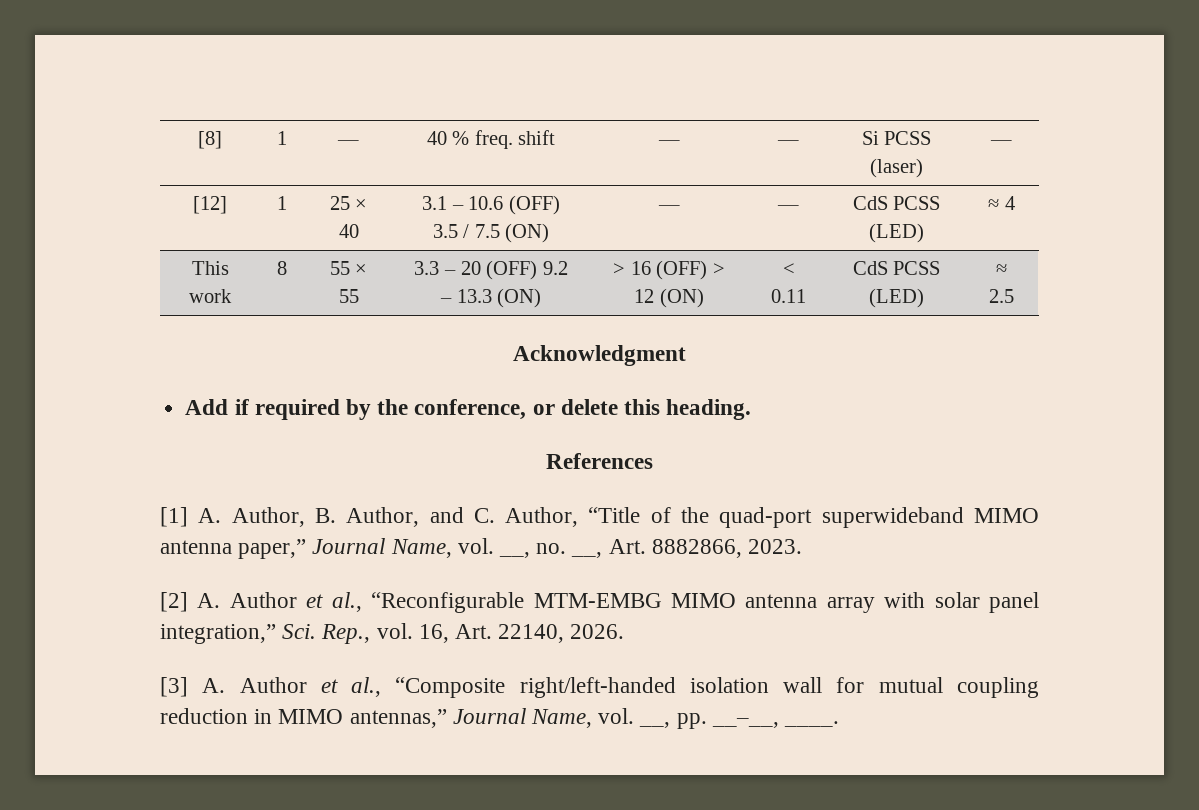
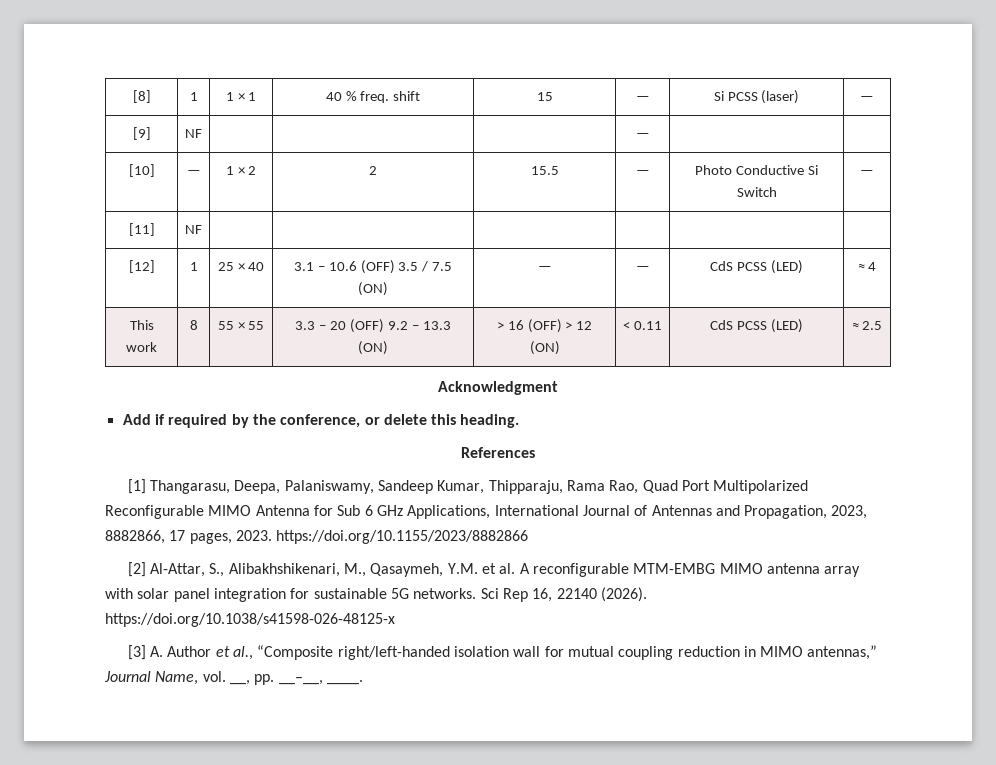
- [8] | 1 | — | 40 % freq. shift | — | — | Si PCSS (laser) | —
+ [8] | 1 | 1 × 1 | 40 % freq. shift | 15 | — | Si PCSS (laser) | —
+ [9] | NF | | | | — | |
+ [10] | — | 1 × 2 | 2 | 15.5 | — | Photo Conductive Si Switch | —
+ [11] | NF | | | | | |
- [1] A. Author, B. Author, and C. Author, “Title of the quad-port superwideband MIMO antenna paper,” Journal Name, vol. __, no. __, Art. 8882866, 2023.
+ [1] Thangarasu, Deepa, Palaniswamy, Sandeep Kumar, Thipparaju, Rama Rao, Quad Port Multipolarized Reconfigurable MIMO Antenna for Sub 6 GHz Applications, International Journal of Antennas and Propagation, 2023, 8882866, 17 pages, 2023. https://doi.org/10.1155/2023/8882866
- [2] A. Author et al., “Reconfigurable MTM-EMBG MIMO antenna array with solar panel integration,” Sci. Rep., vol. 16, Art. 22140, 2026.
+ [2] Al-Attar, S., Alibakhshikenari, M., Qasaymeh, Y.M. et al. A reconfigurable MTM-EMBG MIMO antenna array with solar panel integration for sustainable 5G networks. Sci Rep 16, 22140 (2026). https://doi.org/10.1038/s41598-026-48125-x

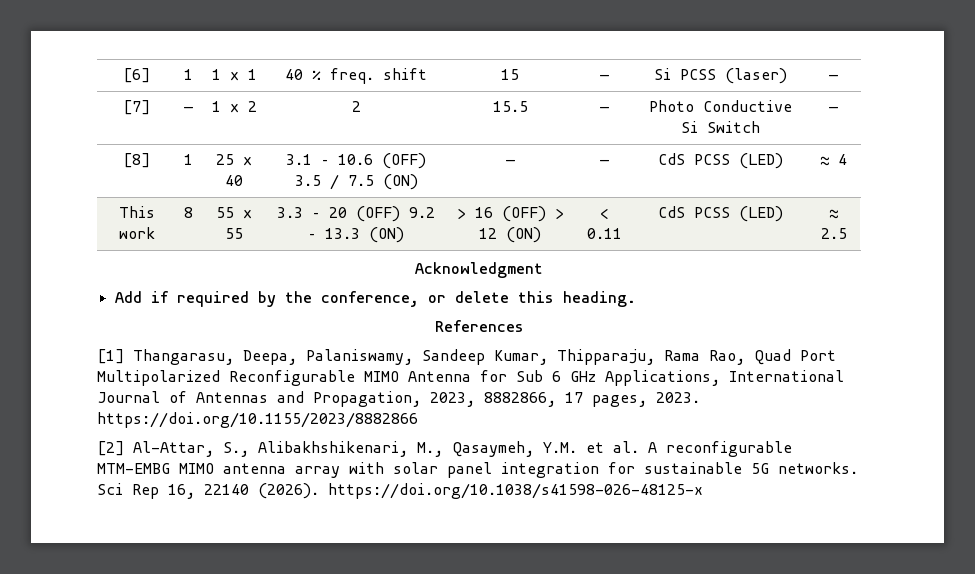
- [8] | 1 | 1 × 1 | 40 % freq. shift | 15 | — | Si PCSS (laser) | —
+ [6] | 1 | 1 × 1 | 40 % freq. shift | 15 | — | Si PCSS (laser) | —
- [9] | NF | | | | — | |
- [10] | — | 1 × 2 | 2 | 15.5 | — | Photo Conductive Si Switch | —
+ [7] | — | 1 × 2 | 2 | 15.5 | — | Photo Conductive Si Switch | —
- [11] | NF | | | | | |
- [12] | 1 | 25 × 40 | 3.1 – 10.6 (OFF) 3.5 / 7.5 (ON) | — | — | CdS PCSS (LED) | ≈ 4
+ [8] | 1 | 25 × 40 | 3.1 – 10.6 (OFF) 3.5 / 7.5 (ON) | — | — | CdS PCSS (LED) | ≈ 4
- [3] A. Author et al., “Composite right/left-handed isolation wall for mutual coupling reduction in MIMO antennas,” Journal Name, vol. __, pp. __–__, ____.

